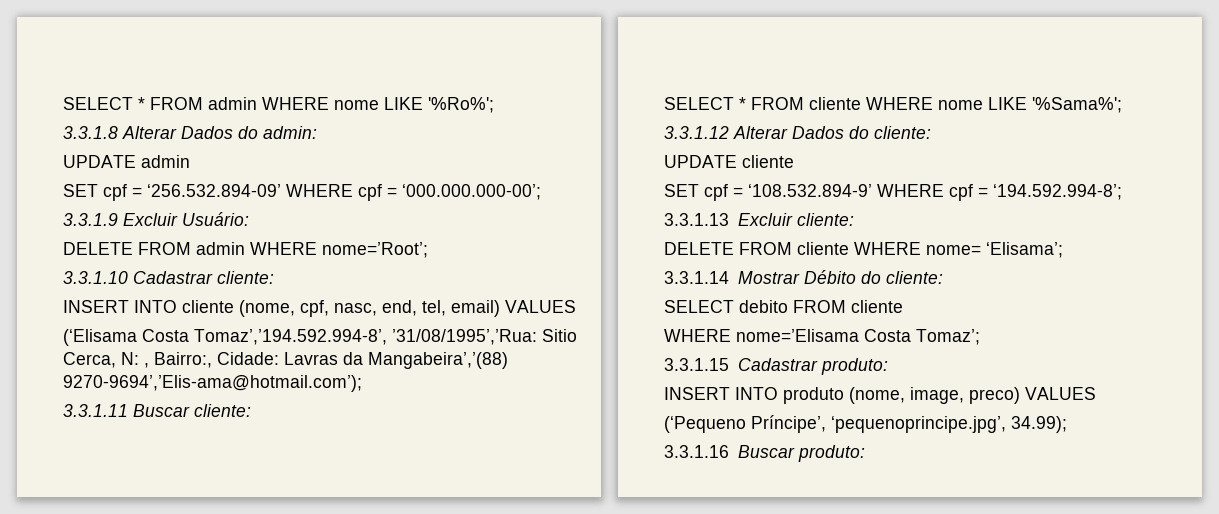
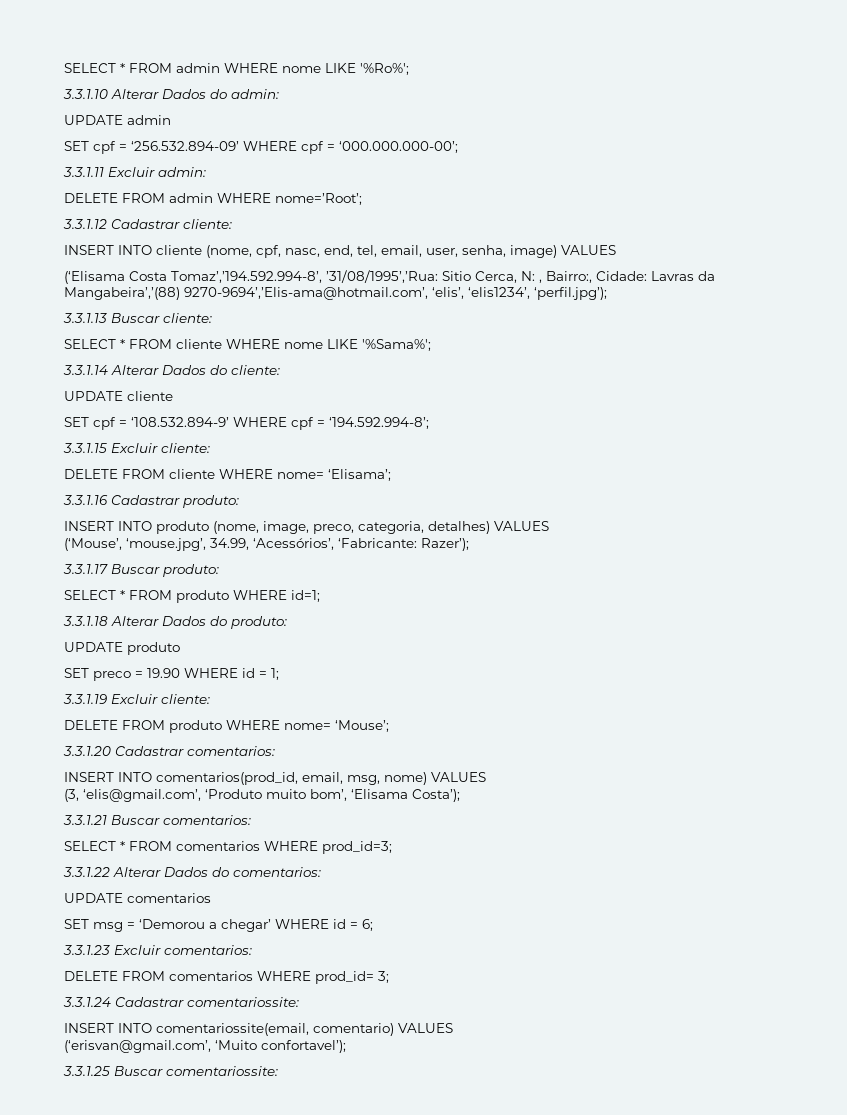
- 3.3.1.8 Alterar Dados do admin:
+ 3.3.1.10 Alterar Dados do admin:
- 3.3.1.9 Excluir Usuário:
+ 3.3.1.11 Excluir admin:
- 3.3.1.10 Cadastrar cliente:
+ 3.3.1.12 Cadastrar cliente:
- INSERT INTO cliente (nome, cpf, nasc, end, tel, email) VALUES
+ INSERT INTO cliente (nome, cpf, nasc, end, tel, email, user, senha, image) VALUES
- (‘Elisama Costa Tomaz’,’194.592.994-8’, ’31/08/1995’,’Rua: Sitio Cerca, N: , Bairro:, Cidade: Lavras da Mangabeira’,’(88) 9270-9694’,’Elis-ama@hotmail.com’);
- 3.3.1.11 Buscar cliente:
+ (‘Elisama Costa Tomaz’,’194.592.994-8’, ’31/08/1995’,’Rua: Sitio Cerca, N: , Bairro:, Cidade: Lavras da Mangabeira’,’(88) 9270-9694’,’Elis-ama@hotmail.com’, ‘elis’, ‘elis1234’, ‘perfil.jpg’);
+ 3.3.1.13 Buscar cliente:
- 3.3.1.12 Alterar Dados do cliente:
+ 3.3.1.14 Alterar Dados do cliente:
- 3.3.1.13 Excluir cliente:
+ 3.3.1.15 Excluir cliente:
- 3.3.1.14 Mostrar Débito do cliente:
- SELECT debito FROM cliente
- WHERE nome=’Elisama Costa Tomaz’;
- 3.3.1.15 Cadastrar produto:
+ 3.3.1.16 Cadastrar produto:
- INSERT INTO produto (nome, image, preco) VALUES
- (‘Pequeno Príncipe’, ‘pequenoprincipe.jpg’, 34.99);
- 3.3.1.16 Buscar produto:
+ INSERT INTO produto (nome, image, preco, categoria, detalhes) VALUES
+ (‘Mouse’, ‘mouse.jpg’, 34.99, ‘Acessórios’, ‘Fabricante: Razer’);
+ 3.3.1.17 Buscar produto:
+ SELECT * FROM produto WHERE id=1;
+ 3.3.1.18 Alterar Dados do produto:
+ UPDATE produto
+ SET preco = 19.90 WHERE id = 1;
+ 3.3.1.19 Excluir cliente:
+ DELETE FROM produto WHERE nome= ‘Mouse’;
+ 3.3.1.20 Cadastrar comentarios:
+ INSERT INTO comentarios(prod_id, email, msg, nome) VALUES
+ (3, ‘elis@gmail.com’, ‘Produto muito bom’, ‘Elisama Costa’);
+ 3.3.1.21 Buscar comentarios:
+ SELECT * FROM comentarios WHERE prod_id=3;
+ 3.3.1.22 Alterar Dados do comentarios:
+ UPDATE comentarios
+ SET msg = ‘Demorou a chegar’ WHERE id = 6;
+ 3.3.1.23 Excluir comentarios:
+ DELETE FROM comentarios WHERE prod_id= 3;
+ 3.3.1.24 Cadastrar comentariossite:
+ INSERT INTO comentariossite(email, comentario) VALUES
+ (‘erisvan@gmail.com’, ‘Muito confortavel’);
+ 3.3.1.25 Buscar comentariossite:

